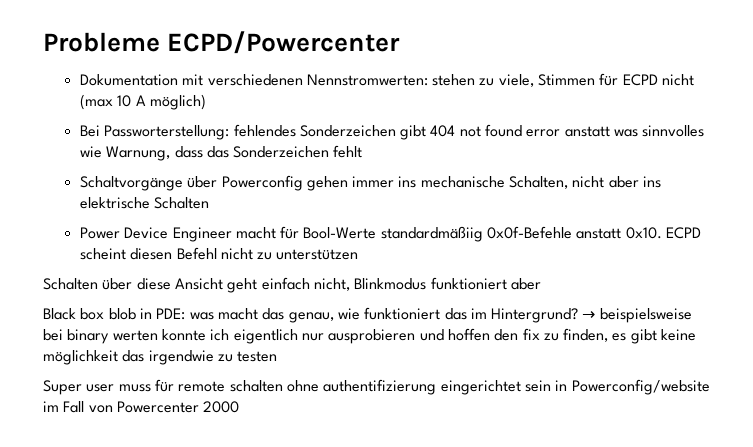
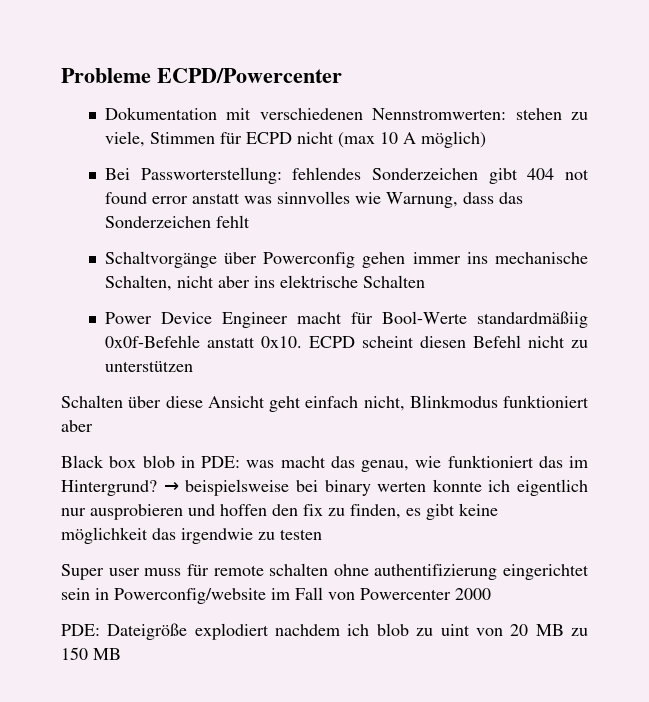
+ PDE: Dateigröße explodiert nachdem ich blob zu uint von 20 MB zu 150 MB

